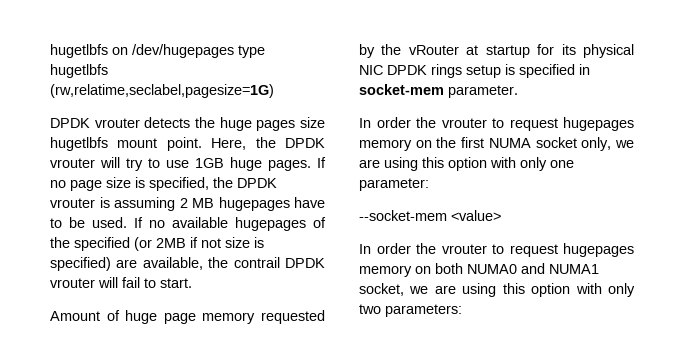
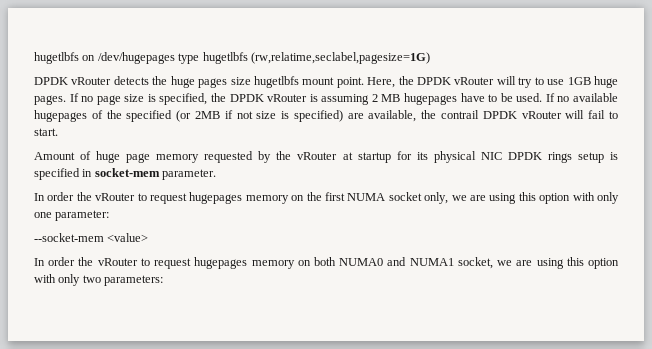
- DPDK vrouter detects the huge pages size hugetlbfs mount point.
+ DPDK vRouter detects the huge pages size hugetlbfs mount point.
- Here, the DPDK vrouter will try to use 1GB huge pages.
+ Here, the DPDK vRouter will try to use 1GB huge pages.
- If no page size is specified, the DPDK vrouter is assuming 2 MB hugepages have to be used.
+ If no page size is specified, the DPDK vRouter is assuming 2 MB hugepages have to be used.
- If no available hugepages of the specified (or 2MB if not size is specified) are available, the contrail DPDK vrouter will fail to start.
+ If no available hugepages of the specified (or 2MB if not size is specified) are available, the contrail DPDK vRouter will fail to start.
- In order the vrouter to request hugepages memory on the first NUMA socket only, we are using this option with only one parameter:
+ In order the vRouter to request hugepages memory on the first NUMA socket only, we are using this option with only one parameter:
- In order the vrouter to request hugepages memory on both NUMA0 and NUMA1 socket, we are using this option with only two parameters:
+ In order the vRouter to request hugepages memory on both NUMA0 and NUMA1 socket, we are using this option with only two parameters:

